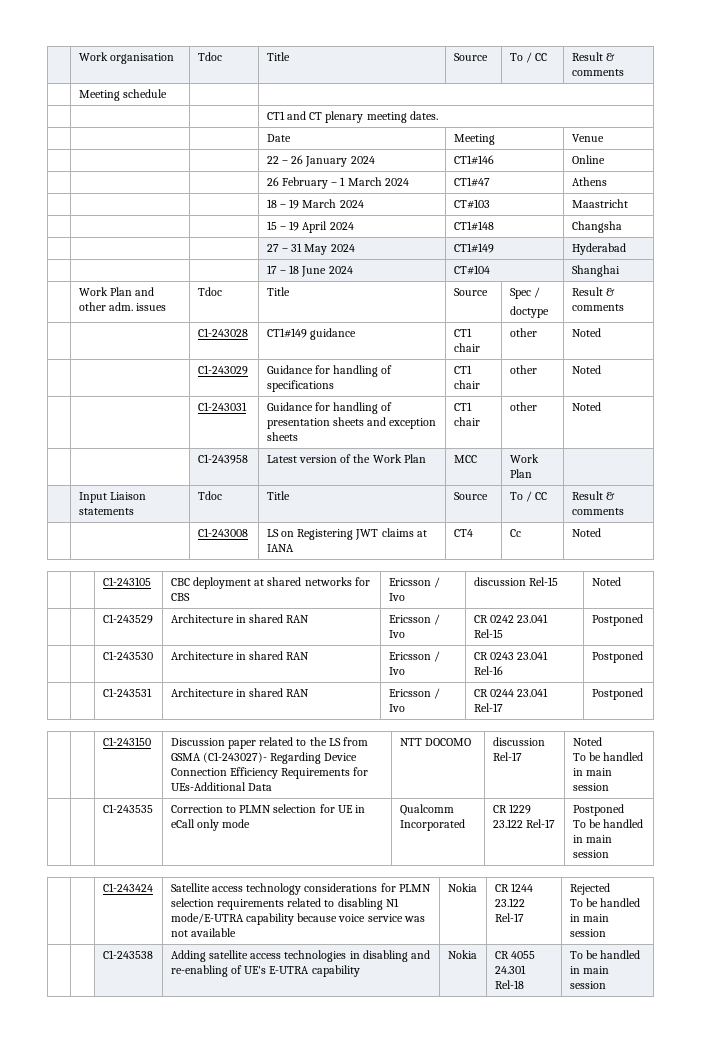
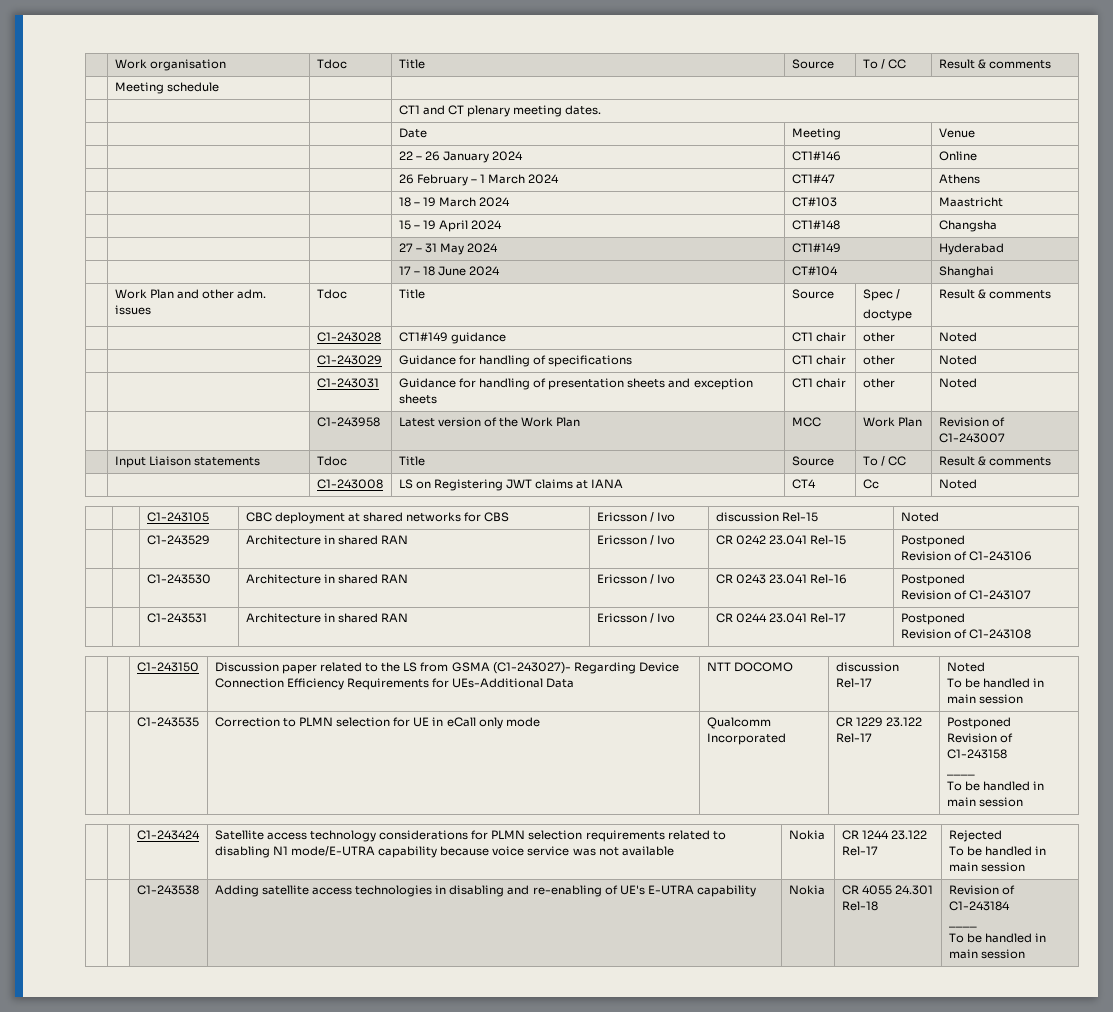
- | | C1-243958 | Latest version of the Work Plan | MCC | Work Plan |
+ | | C1-243958 | Latest version of the Work Plan | MCC | Work Plan | Revision of C1-243007
  | | C1-243529 | Architecture in shared RAN | Ericsson / Ivo | CR 0242 23.041 Rel-15 | Postponed
+ Revision of C1-243106
  | | C1-243530 | Architecture in shared RAN | Ericsson / Ivo | CR 0243 23.041 Rel-16 | Postponed
+ Revision of C1-243107
  | | C1-243531 | Architecture in shared RAN | Ericsson / Ivo | CR 0244 23.041 Rel-17 | Postponed
+ Revision of C1-243108
  | | C1-243535 | Correction to PLMN selection for UE in eCall only mode | Qualcomm Incorporated | CR 1229 23.122 Rel-17 | Postponed
+ Revision of C1-243158
+ ____
- | | C1-243538 | Adding satellite access technologies in disabling and re-enabling of UE's E-UTRA capability | Nokia | CR 4055 24.301 Rel-18 | To be handled in main session
+ | | C1-243538 | Adding satellite access technologies in disabling and re-enabling of UE's E-UTRA capability | Nokia | CR 4055 24.301 Rel-18 | Revision of C1-243184
+ ____
+ To be handled in main session

